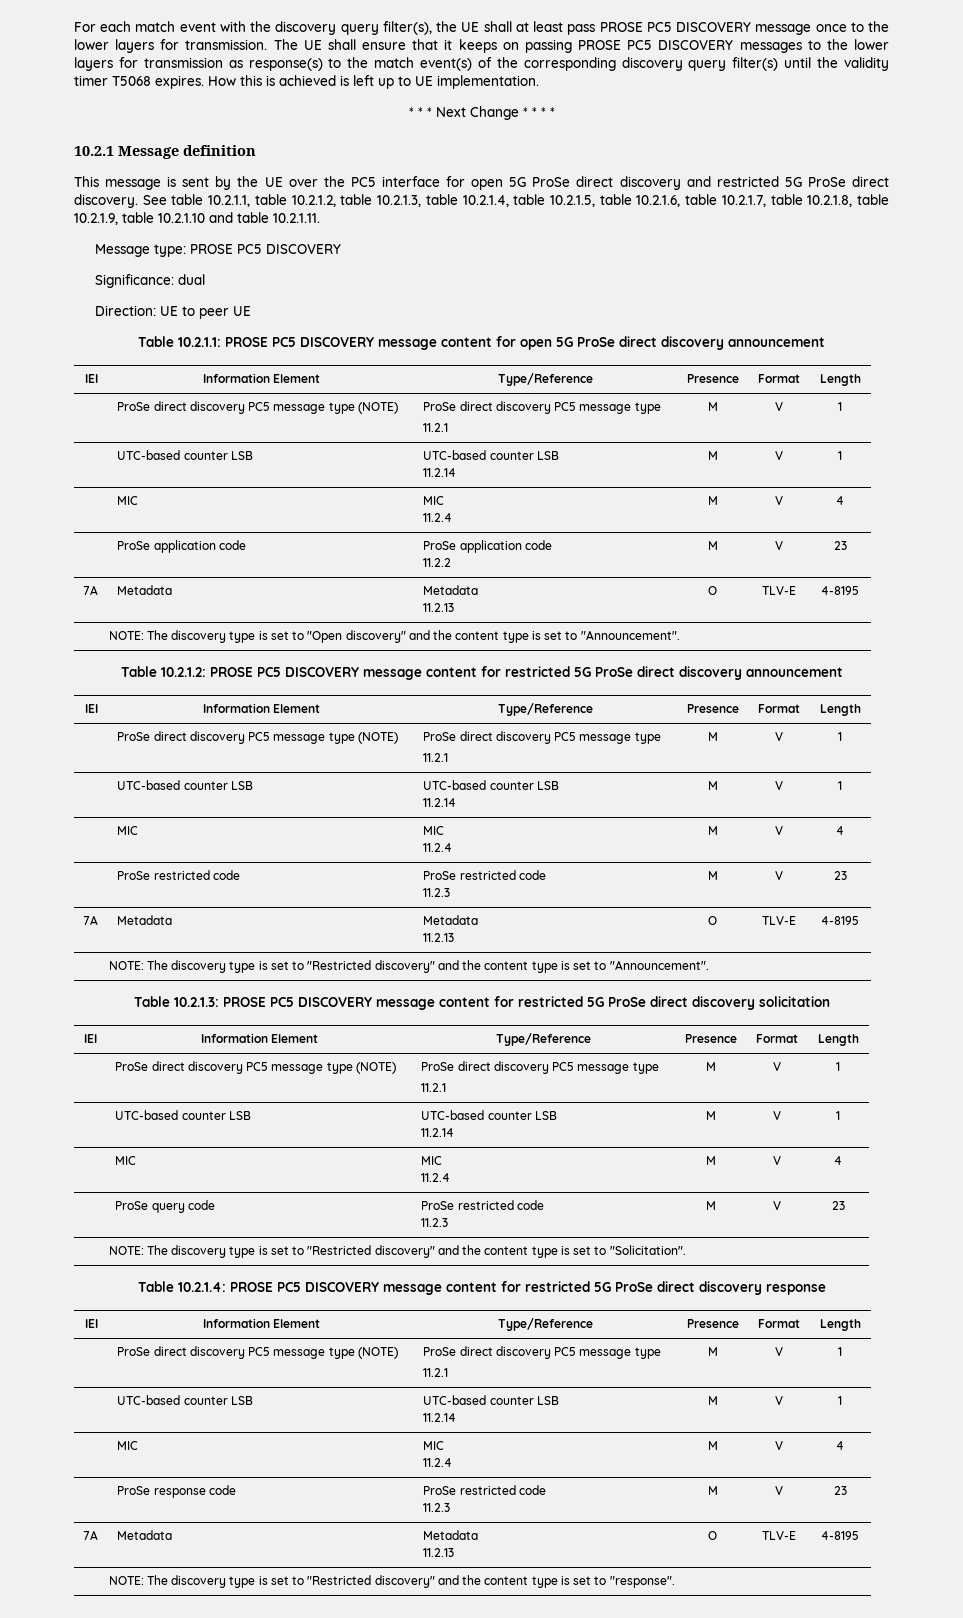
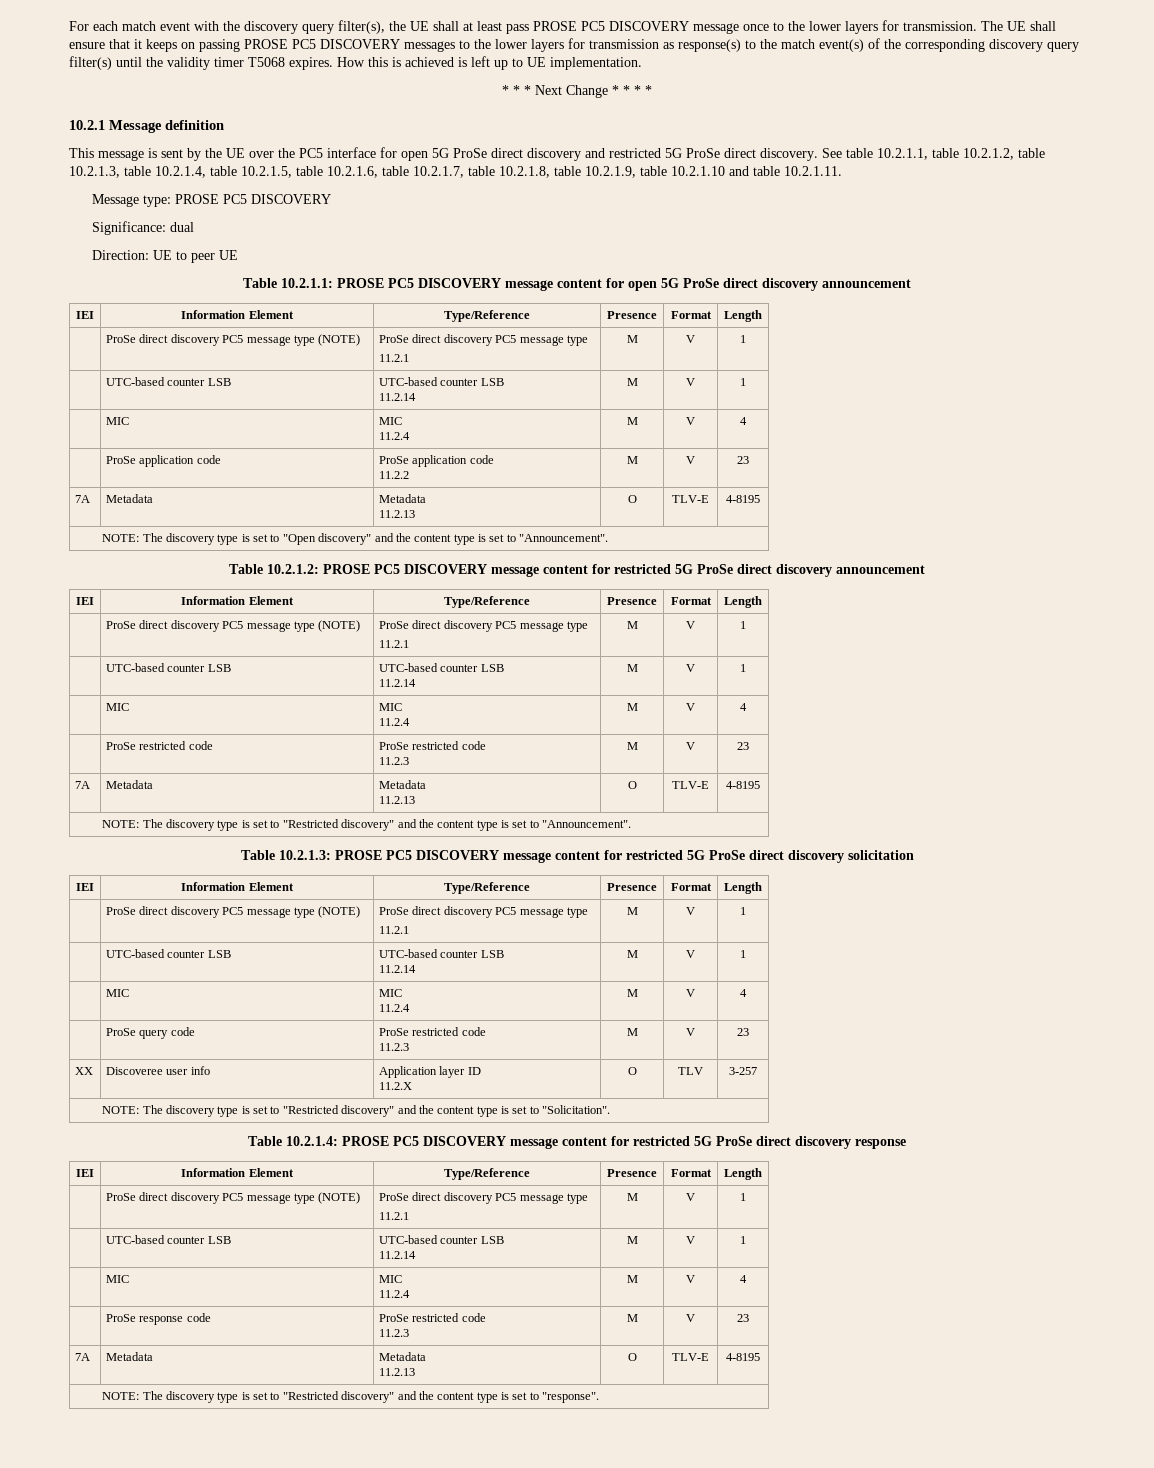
+ XX | Discoveree user info | Application layer ID
+ 11.2.X | O | TLV | 3-257

